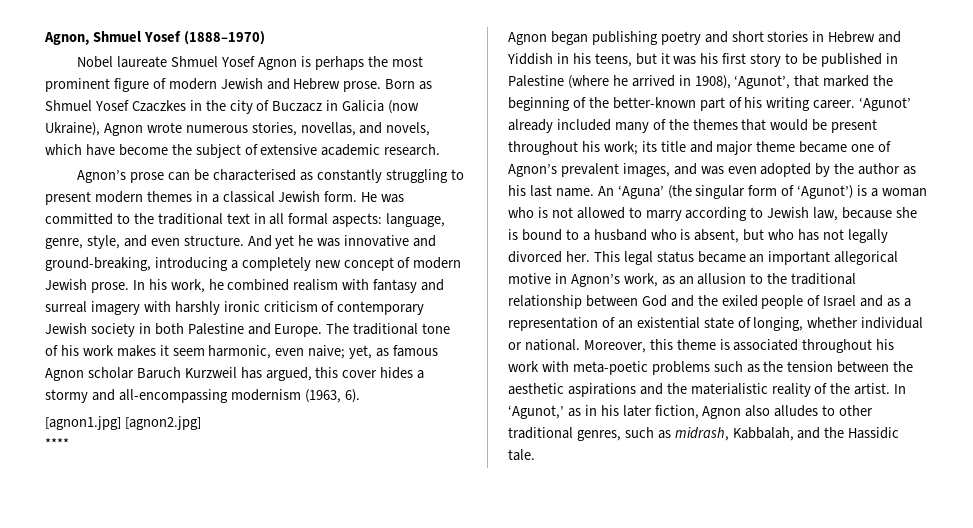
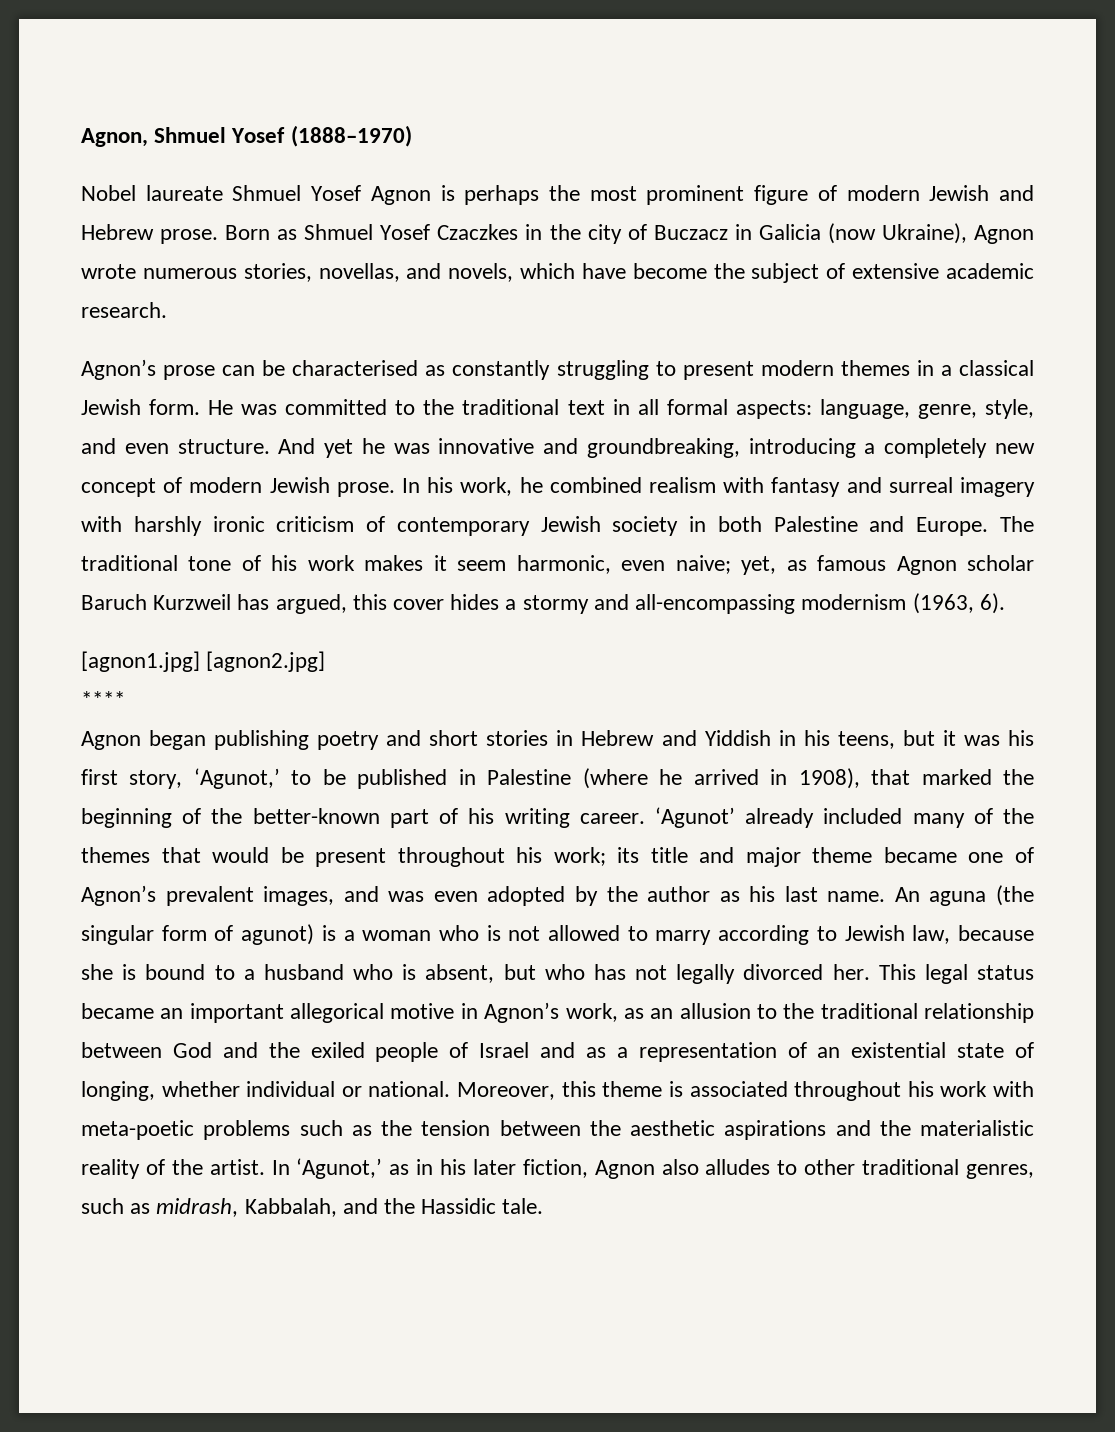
- And yet he was innovative and ground-breaking, introducing a completely new concept of modern Jewish prose.
+ And yet he was innovative and groundbreaking, introducing a completely new concept of modern Jewish prose.
- Agnon began publishing poetry and short stories in Hebrew and Yiddish in his teens, but it was his first story to be published in Palestine (where he arrived in 1908), ‘Agunot’, that marked the beginning of the better-known part of his writing career.
+ Agnon began publishing poetry and short stories in Hebrew and Yiddish in his teens, but it was his first story, ‘Agunot,’ to be published in Palestine (where he arrived in 1908), that marked the beginning of the better-known part of his writing career.
- An ‘Aguna’ (the singular form of ‘Agunot’) is a woman who is not allowed to marry according to Jewish law, because she is bound to a husband who is absent, but who has not legally divorced her.
+ An aguna (the singular form of agunot) is a woman who is not allowed to marry according to Jewish law, because she is bound to a husband who is absent, but who has not legally divorced her.

